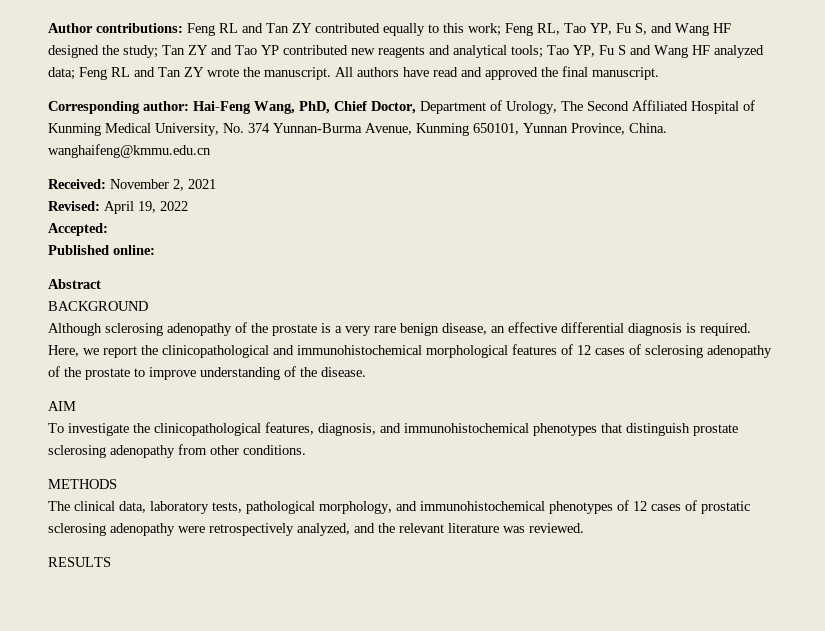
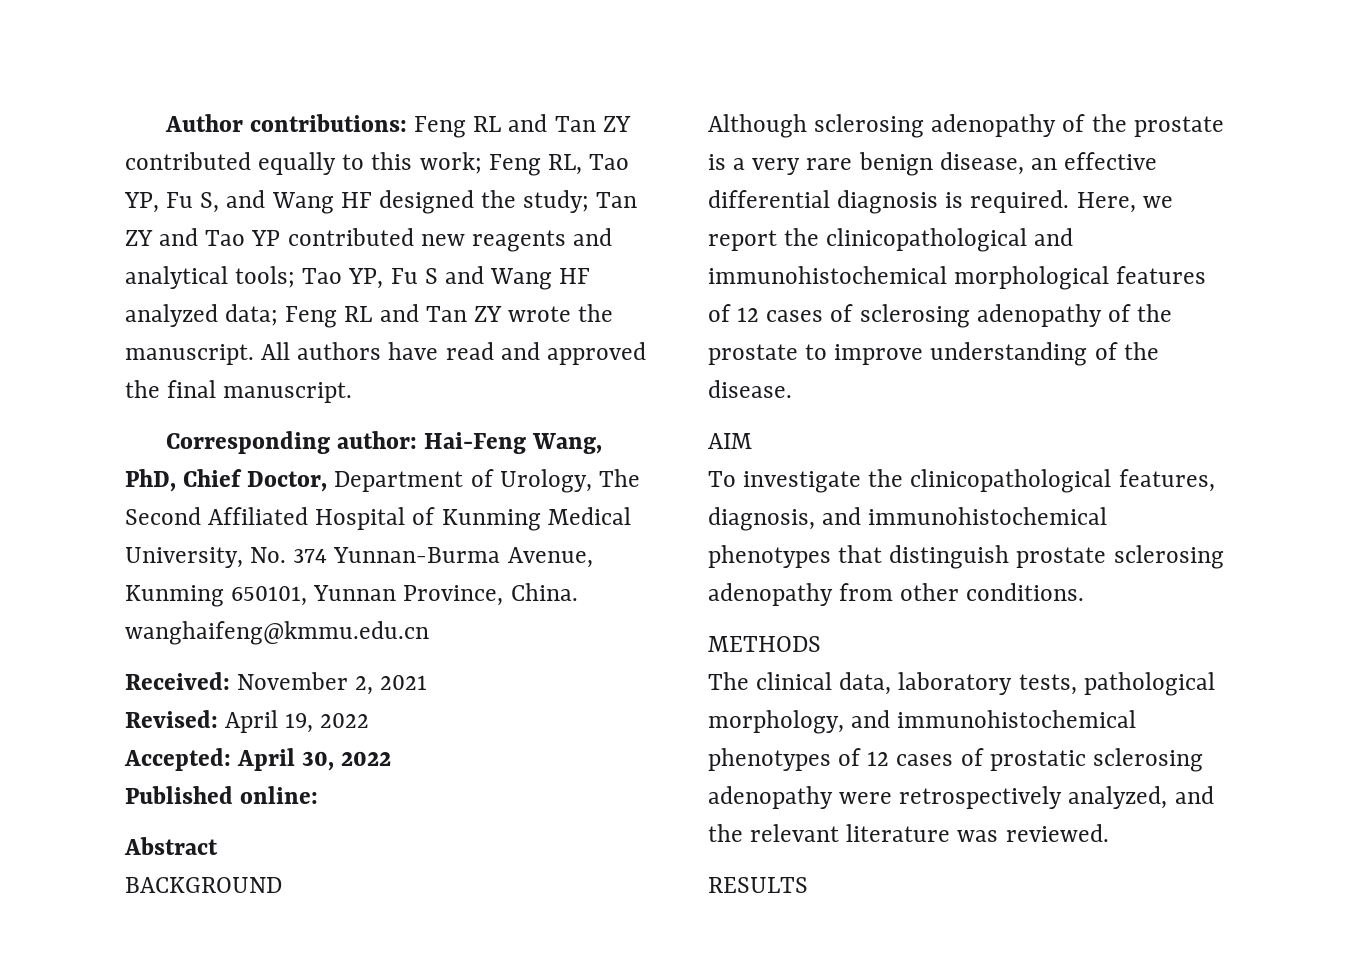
- Accepted:
+ Accepted: April 30, 2022

